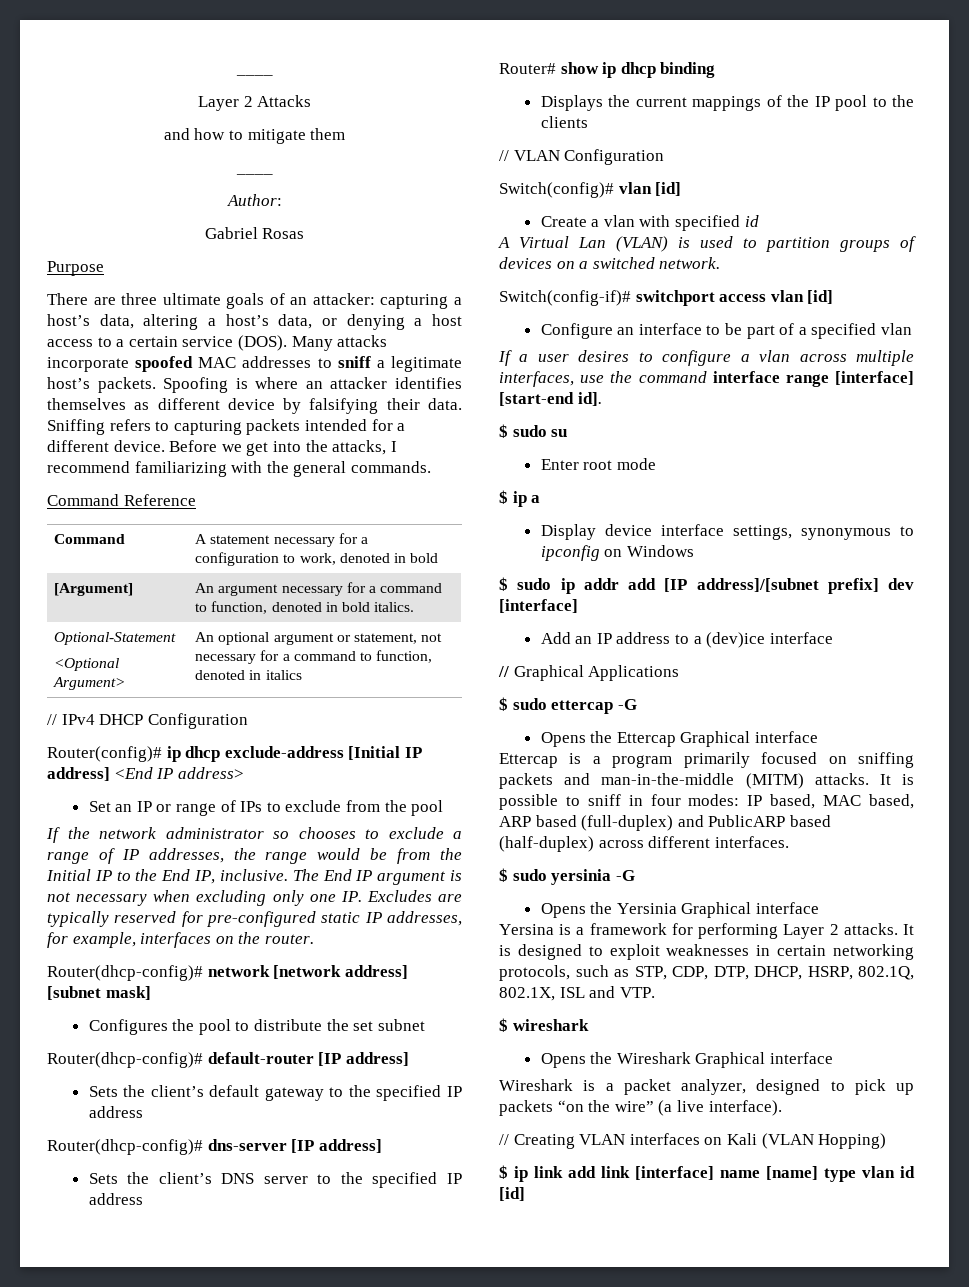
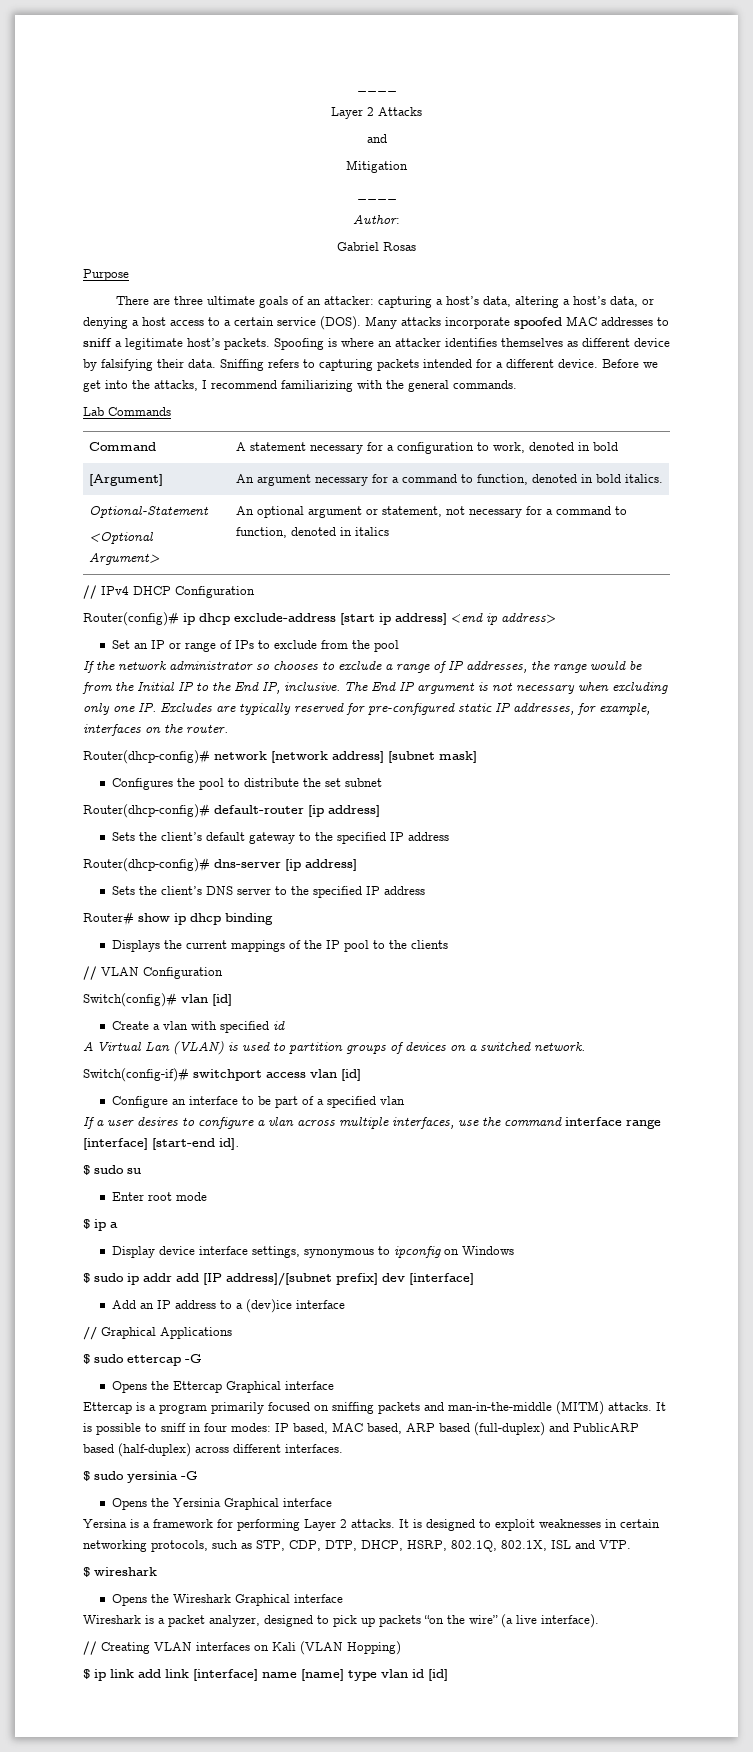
  Layer 2 Attacks
- and how to mitigate them
+ and
+ Mitigation
- Command Reference
+ Lab Commands
- Router(config)# ip dhcp exclude-address [Initial IP address] <End IP address>
+ Router(config)# ip dhcp exclude-address [start ip address] <end ip address>
- Router(dhcp-config)# default-router [IP address]
+ Router(dhcp-config)# default-router [ip address]
- Router(dhcp-config)# dns-server [IP address]
+ Router(dhcp-config)# dns-server [ip address]

